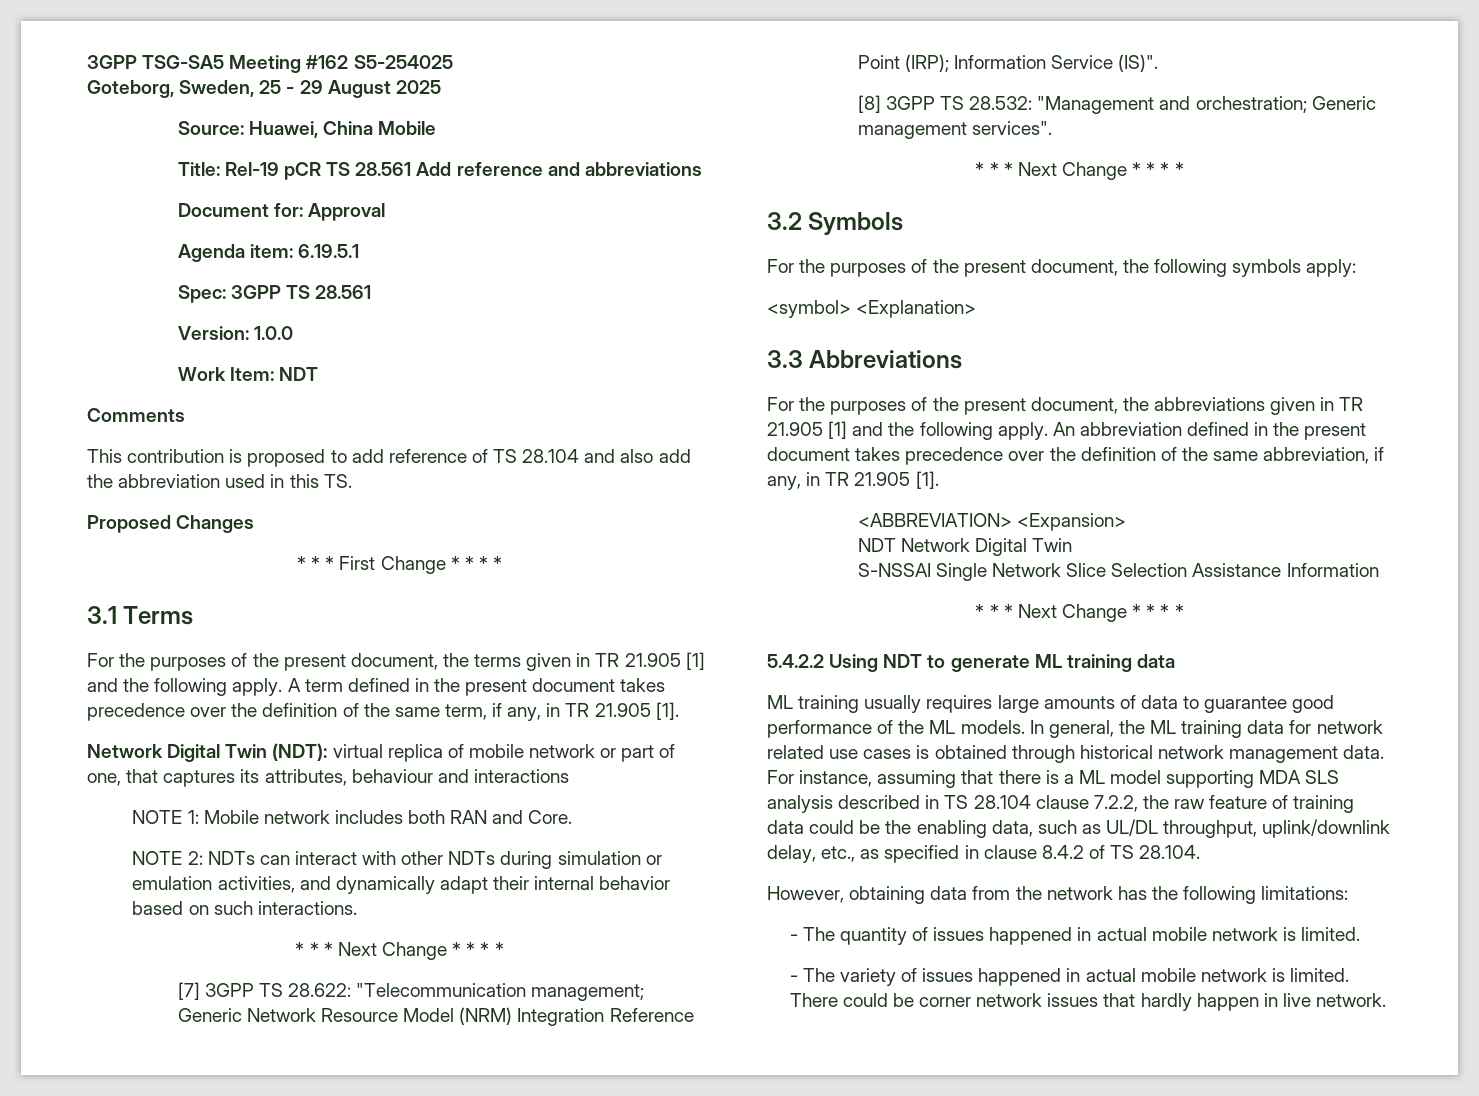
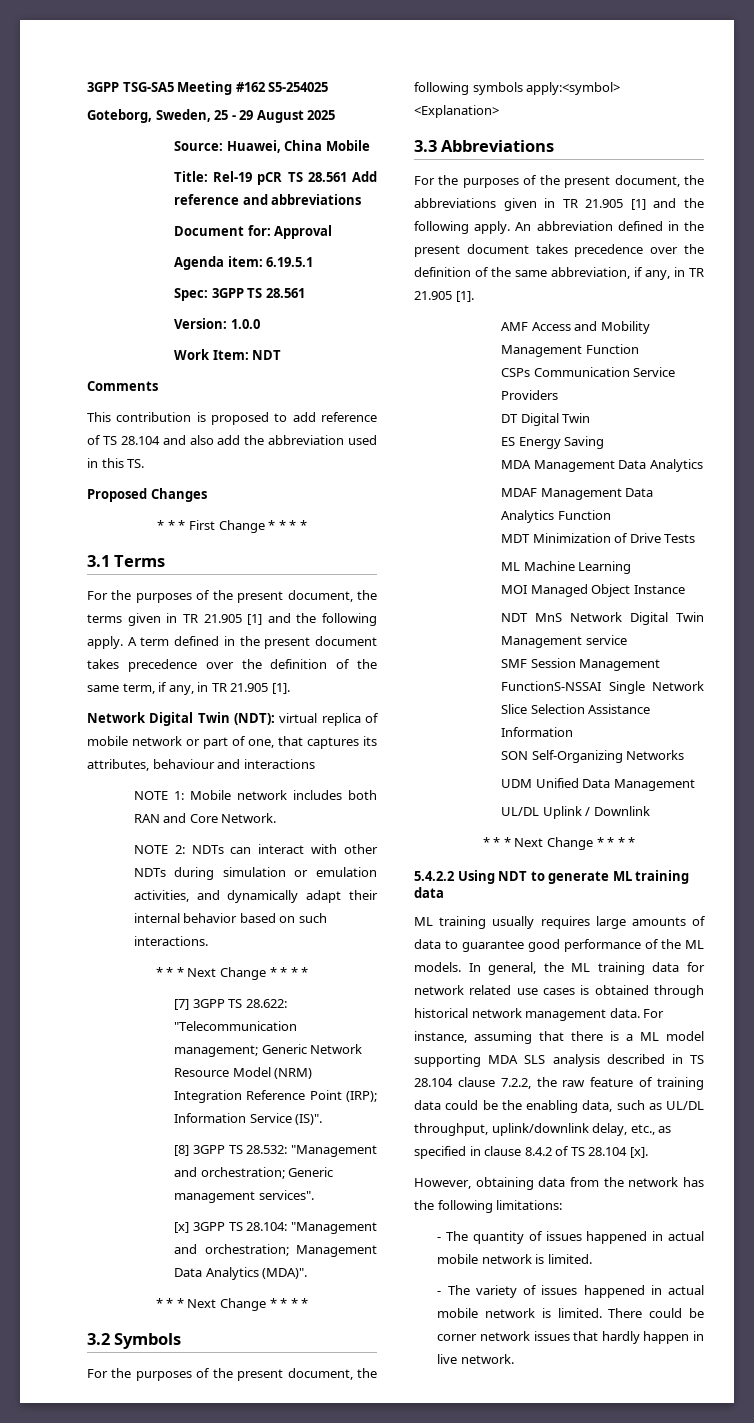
- NOTE 1: Mobile network includes both RAN and Core.
+ NOTE 1: Mobile network includes both RAN and Core Network.
+ [x] 3GPP TS 28.104: "Management and orchestration; Management Data Analytics (MDA)".
- For the purposes of the present document, the following symbols apply:
- <symbol> <Explanation>
+ For the purposes of the present document, the following symbols apply:<symbol> <Explanation>
- <ABBREVIATION> <Expansion>
- NDT Network Digital Twin
- S-NSSAI Single Network Slice Selection Assistance Information
+ AMF Access and Mobility Management Function
+ CSPs Communication Service Providers
+ DT Digital Twin
+ ES Energy Saving
+ MDA Management Data Analytics
+ MDAF Management Data Analytics Function
+ MDT Minimization of Drive Tests
+ ML Machine Learning
+ MOI Managed Object Instance
+ NDT MnS Network Digital Twin Management service
+ SMF Session Management FunctionS-NSSAI Single Network Slice Selection Assistance Information
+ SON Self-Organizing Networks
+ UDM Unified Data Management
+ UL/DL Uplink / Downlink
- For instance, assuming that there is a ML model supporting MDA SLS analysis described in TS 28.104 clause 7.2.2, the raw feature of training data could be the enabling data, such as UL/DL throughput, uplink/downlink delay, etc., as specified in clause 8.4.2 of TS 28.104.
+ For instance, assuming that there is a ML model supporting MDA SLS analysis described in TS 28.104 clause 7.2.2, the raw feature of training data could be the enabling data, such as UL/DL throughput, uplink/downlink delay, etc., as specified in clause 8.4.2 of TS 28.104 [x].

